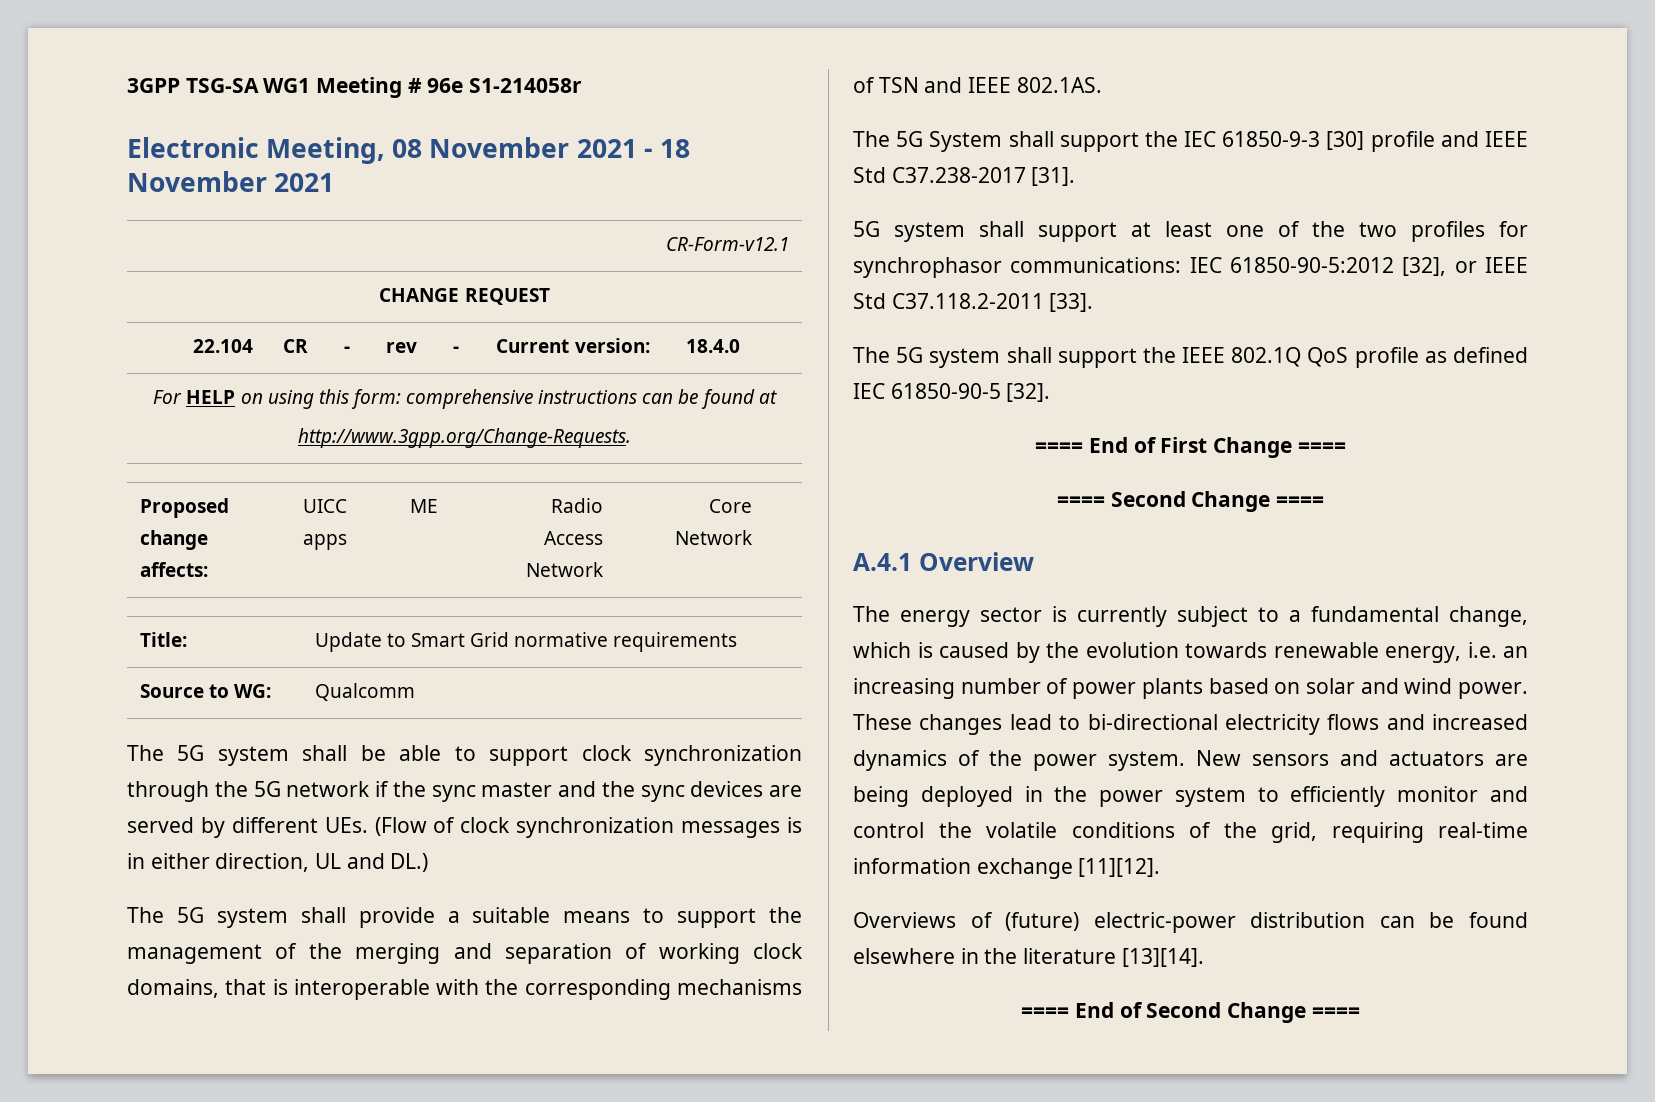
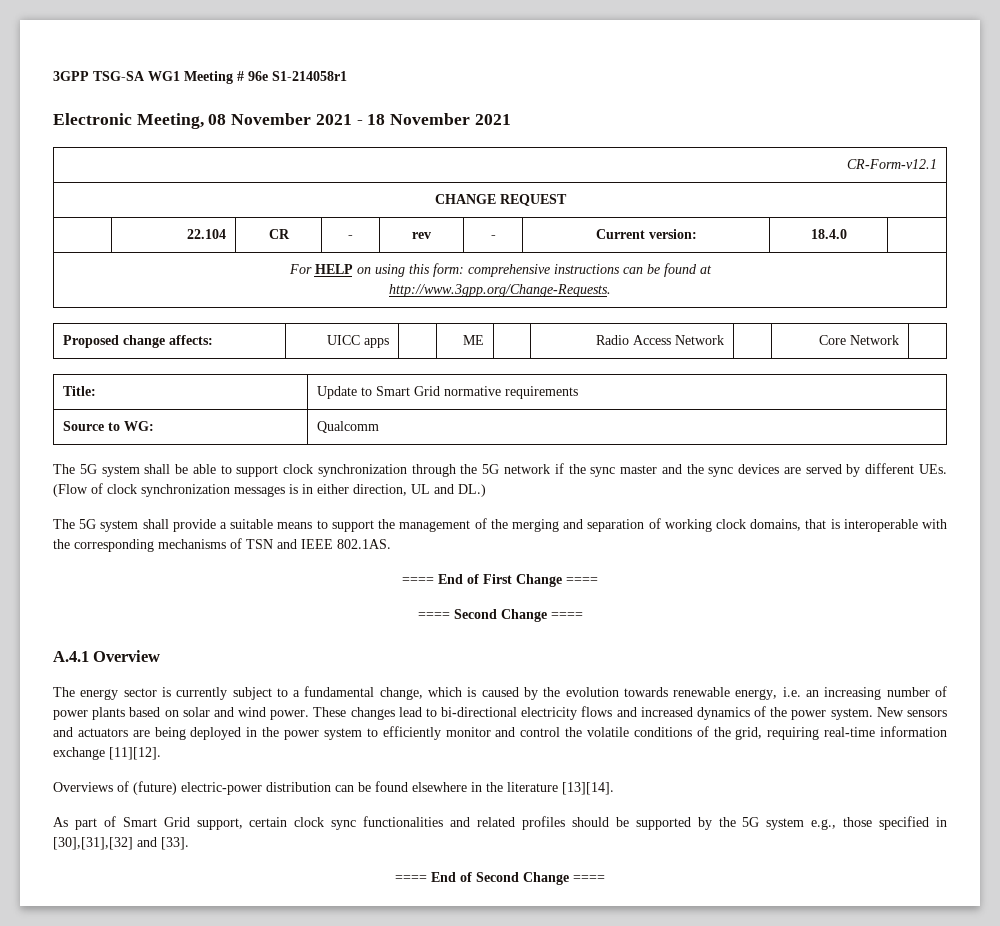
- 3GPP TSG-SA WG1 Meeting # 96e S1-214058r
+ 3GPP TSG-SA WG1 Meeting # 96e S1-214058r1
- The 5G System shall support the IEC 61850-9-3 [30] profile and IEEE Std C37.238-2017 [31].
- 5G system shall support at least one of the two profiles for synchrophasor communications: IEC 61850-90-5:2012 [32], or IEEE Std C37.118.2-2011 [33].
- The 5G system shall support the IEEE 802.1Q QoS profile as defined IEC 61850-90-5 [32].
+ As part of Smart Grid support, certain clock sync functionalities and related profiles should be supported by the 5G system e.g., those specified in [30],[31],[32] and [33].

